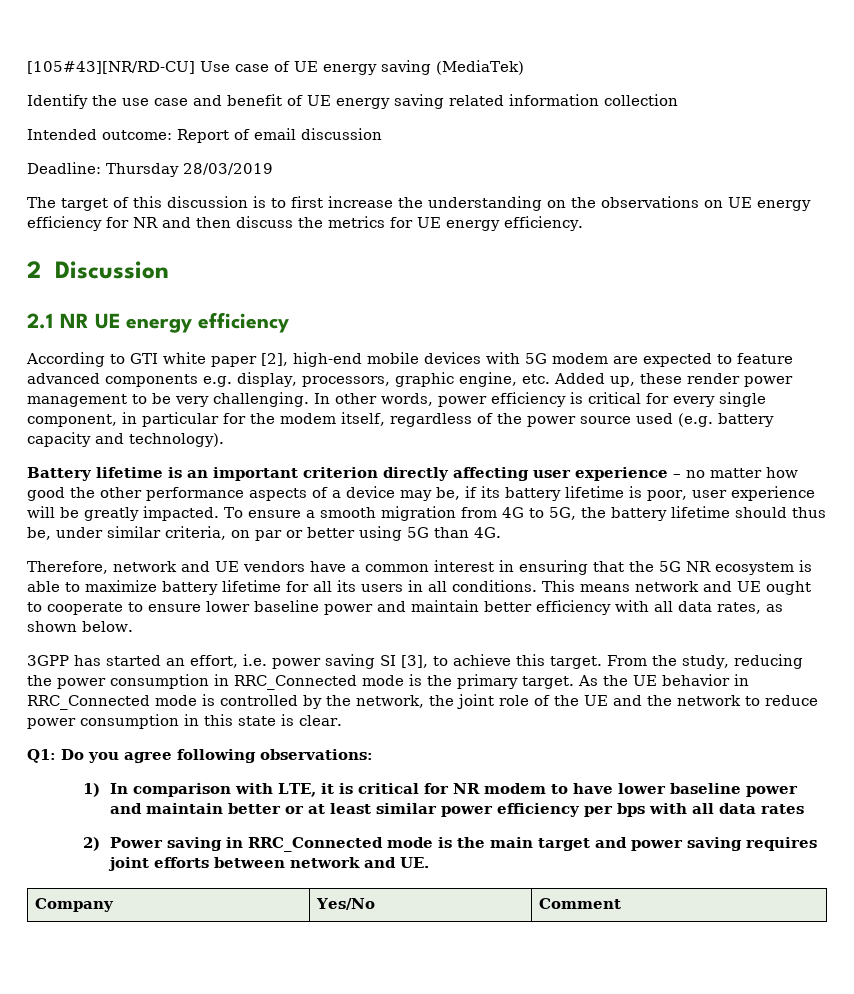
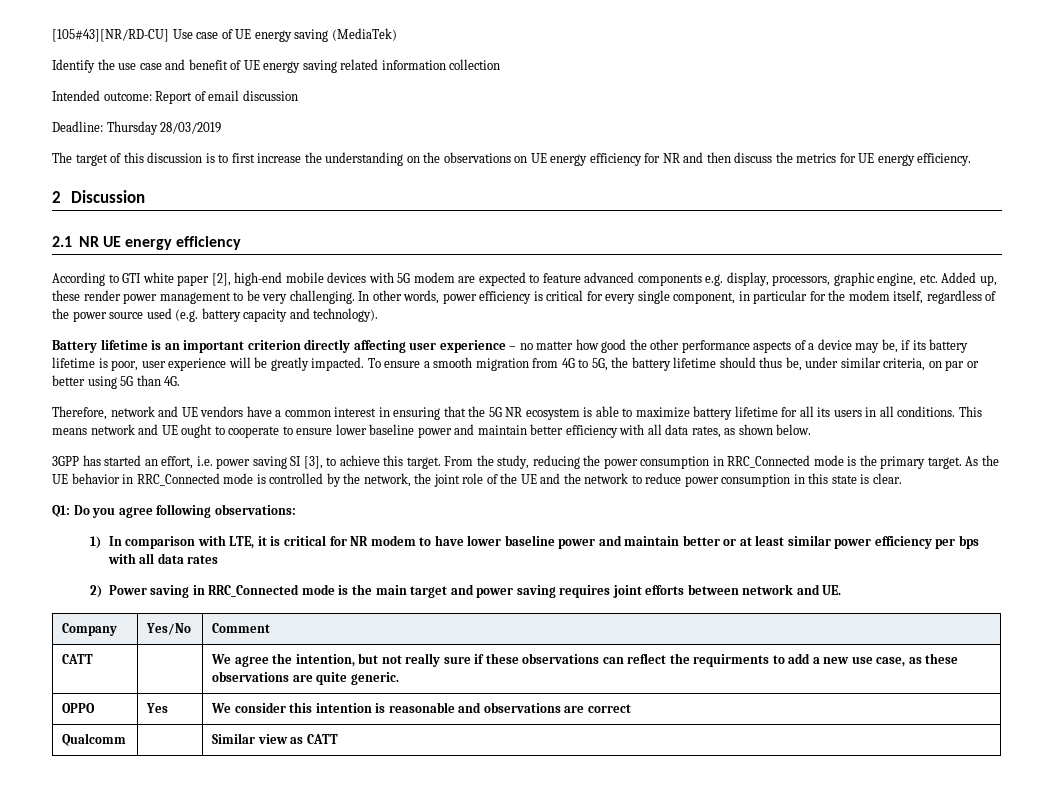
+ CATT | | We agree the intention, but not really sure if these observations can reflect the requirments to add a new use case, as these observations are quite generic.
+ OPPO | Yes | We consider this intention is reasonable and observations are correct
+ Qualcomm | | Similar view as CATT

